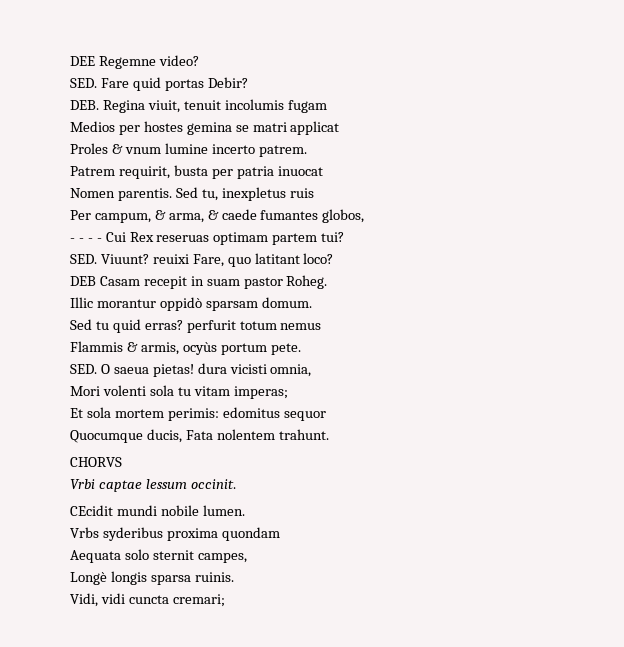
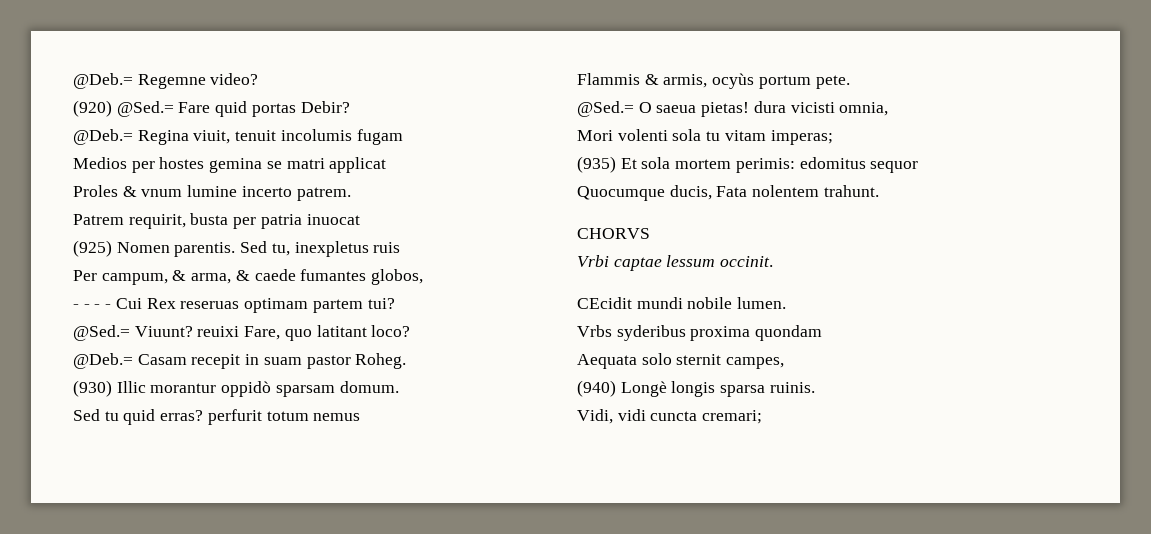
- DEE Regemne video?
+ @Deb.= Regemne video?
- SED. Fare quid portas Debir?
+ (920) @Sed.= Fare quid portas Debir?
- DEB. Regina viuit, tenuit incolumis fugam
+ @Deb.= Regina viuit, tenuit incolumis fugam
- Nomen parentis.
+ (925) Nomen parentis.
- SED. Viuunt? reuixi Fare, quo latitant loco?
+ @Sed.= Viuunt? reuixi Fare, quo latitant loco?
- DEB Casam recepit in suam pastor Roheg.
+ @Deb.= Casam recepit in suam pastor Roheg.
- Illic morantur oppidò sparsam domum.
+ (930) Illic morantur oppidò sparsam domum.
- SED. O saeua pietas! dura vicisti omnia,
+ @Sed.= O saeua pietas! dura vicisti omnia,
- Et sola mortem perimis: edomitus sequor
+ (935) Et sola mortem perimis: edomitus sequor
- Longè longis sparsa ruinis.
+ (940) Longè longis sparsa ruinis.

